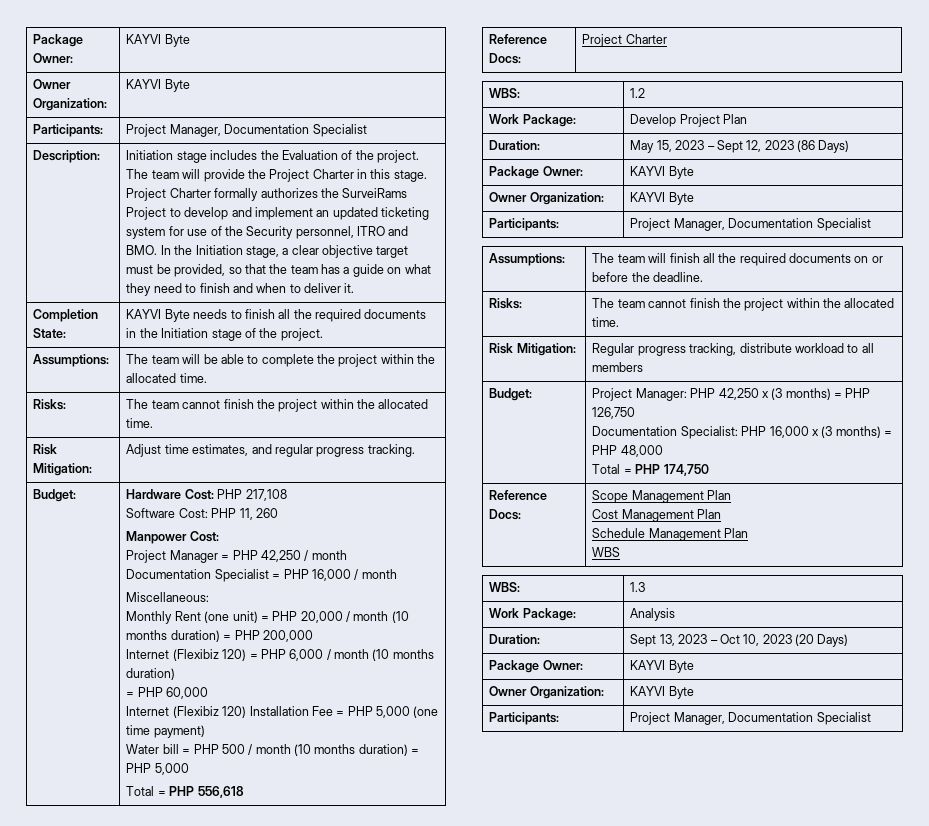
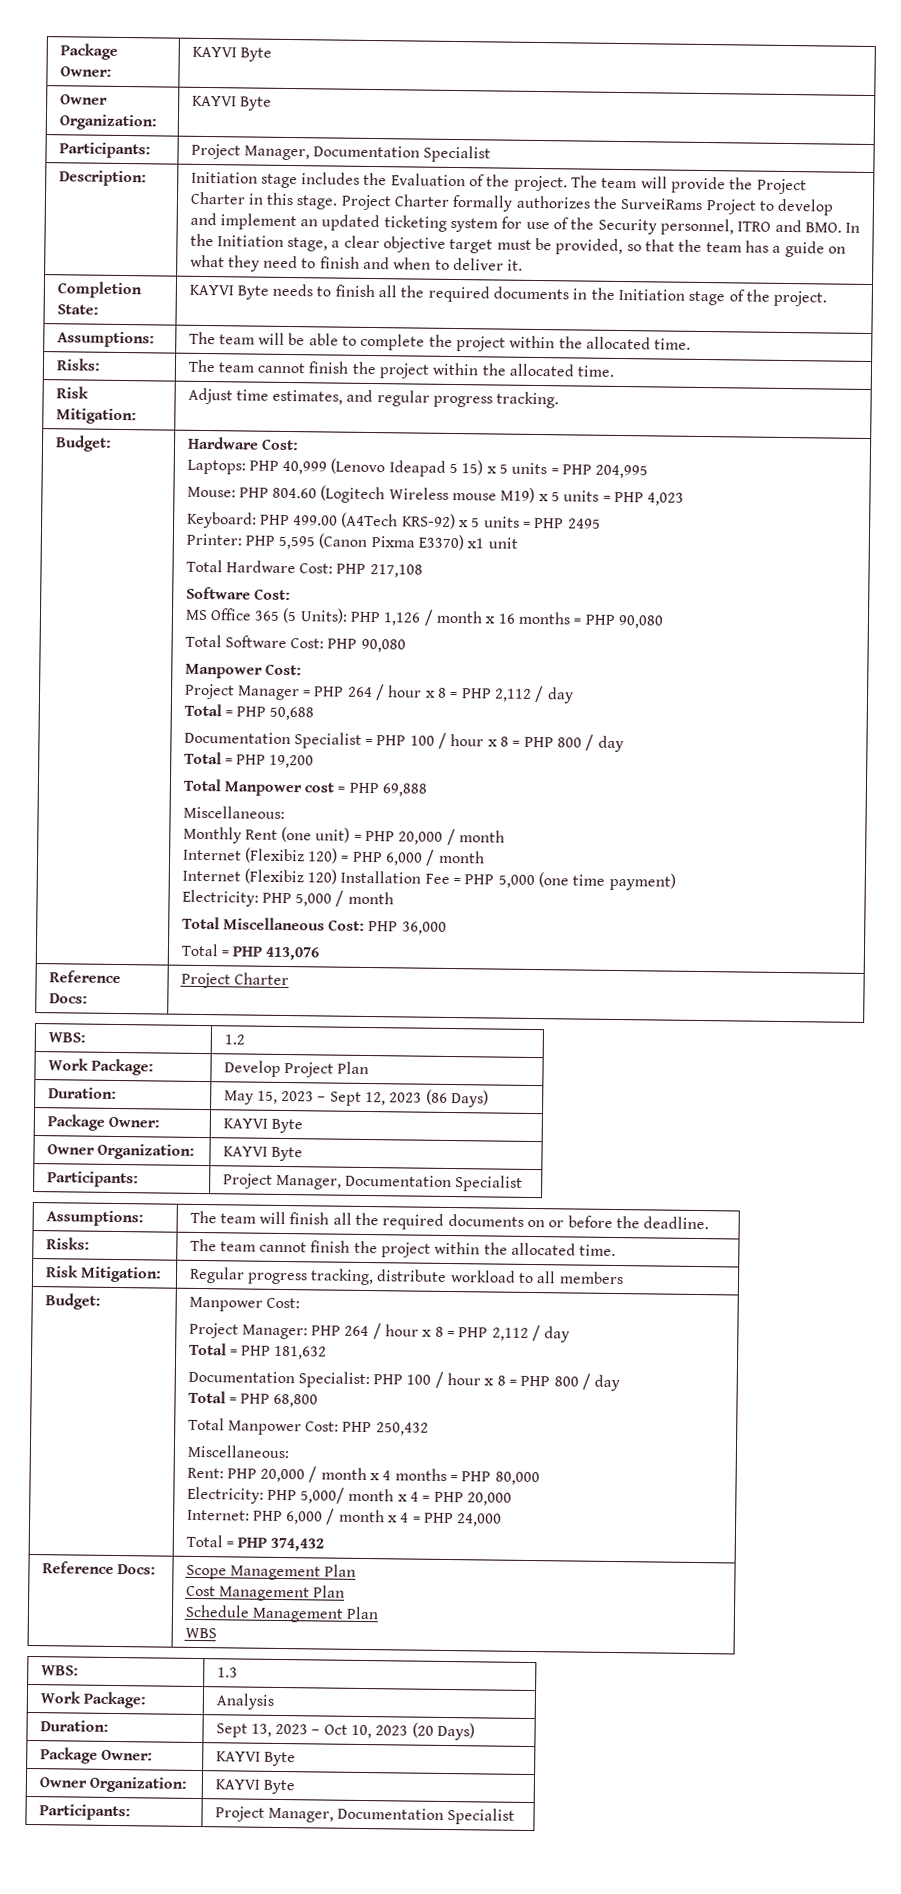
- Budget: | Hardware Cost: PHP 217,108
- Software Cost: PHP 11, 260
+ Budget: | Hardware Cost:
+ Laptops: PHP 40,999 (Lenovo Ideapad 5 15) x 5 units = PHP 204,995
+ Mouse: PHP 804.60 (Logitech Wireless mouse M19) x 5 units = PHP 4,023
+ Keyboard: PHP 499.00 (A4Tech KRS-92) x 5 units = PHP 2495
+ Printer: PHP 5,595 (Canon Pixma E3370) x1 unit
+ Total Hardware Cost: PHP 217,108
+ Software Cost:
+ MS Office 365 (5 Units): PHP 1,126 / month x 16 months = PHP 90,080
+ Total Software Cost: PHP 90,080
- Project Manager = PHP 42,250 / month
- Documentation Specialist = PHP 16,000 / month
+ Project Manager = PHP 264 / hour x 8 = PHP 2,112 / day
+ Total = PHP 50,688
+ Documentation Specialist = PHP 100 / hour x 8 = PHP 800 / day
+ Total = PHP 19,200
+ Total Manpower cost = PHP 69,888
- Monthly Rent (one unit) = PHP 20,000 / month (10 months duration) = PHP 200,000
+ Monthly Rent (one unit) = PHP 20,000 / month
- Internet (Flexibiz 120) = PHP 6,000 / month (10 months duration)
- = PHP 60,000
+ Internet (Flexibiz 120) = PHP 6,000 / month
- Water bill = PHP 500 / month (10 months duration) = PHP 5,000
- Total = PHP 556,618
+ Electricity: PHP 5,000 / month
+ Total Miscellaneous Cost: PHP 36,000
+ Total = PHP 413,076
  Risk Mitigation: | Regular progress tracking, distribute workload to all members
- Budget:
+ Budget: | Manpower Cost:
- Project Manager: PHP 42,250 x (3 months) = PHP 126,750
- Documentation Specialist: PHP 16,000 x (3 months) = PHP 48,000
- Total = PHP 174,750
+ Project Manager: PHP 264 / hour x 8 = PHP 2,112 / day
+ Total = PHP 181,632
+ Documentation Specialist: PHP 100 / hour x 8 = PHP 800 / day
+ Total = PHP 68,800
+ Total Manpower Cost: PHP 250,432
+ Miscellaneous:
+ Rent: PHP 20,000 / month x 4 months = PHP 80,000
+ Electricity: PHP 5,000/ month x 4 = PHP 20,000
+ Internet: PHP 6,000 / month x 4 = PHP 24,000
+ Total = PHP 374,432

